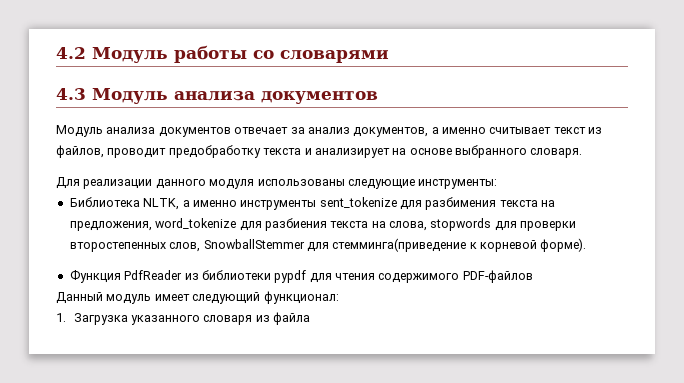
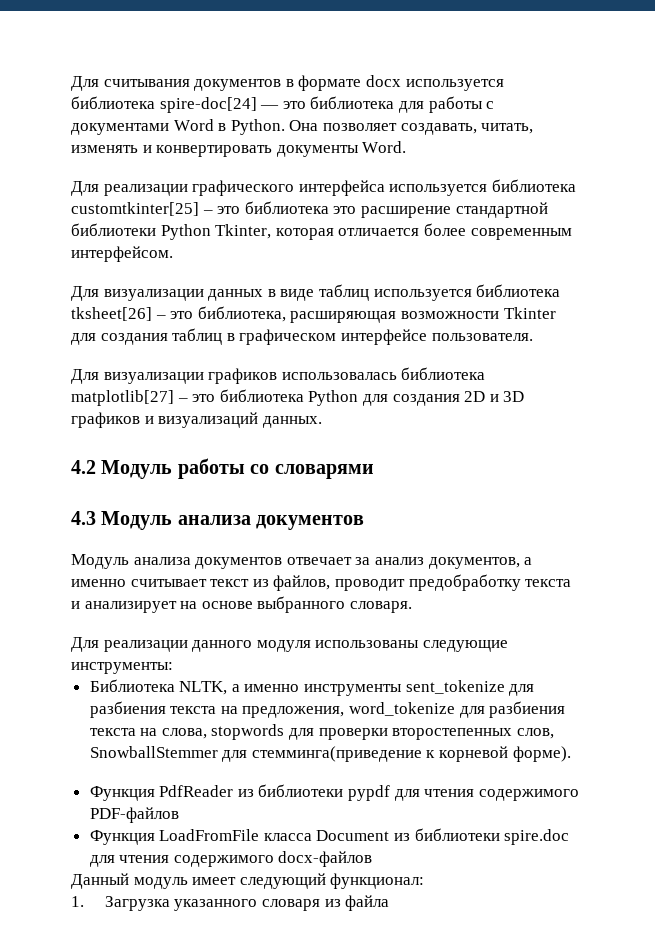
+ Для считывания документов в формате docx используется библиотека spire-doc[24] — это библиотека для работы с документами Word в Python. Она позволяет создавать, читать, изменять и конвертировать документы Word.
+ Для реализации графического интерфейса используется библиотека customtkinter[25] – это библиотека это расширение стандартной библиотеки Python Tkinter, которая отличается более современным интерфейсом.
+ Для визуализации данных в виде таблиц используется библиотека tksheet[26] – это библиотека, расширяющая возможности Tkinter для создания таблиц в графическом интерфейсе пользователя.
+ Для визуализации графиков использовалась библиотека matplotlib[27] – это библиотека Python для создания 2D и 3D графиков и визуализаций данных.
- Библиотека NLTK, а именно инструменты sent_tokenize для разбимения текста на предложения, word_tokenize для разбиения текста на слова, stopwords для проверки второстепенных слов, SnowballStemmer для стемминга(приведение к корневой форме).
+ Библиотека NLTK, а именно инструменты sent_tokenize для разбиения текста на предложения, word_tokenize для разбиения текста на слова, stopwords для проверки второстепенных слов, SnowballStemmer для стемминга(приведение к корневой форме).
+ Функция LoadFromFile класса Document из библиотеки spire.doc для чтения содержимого docx-файлов

